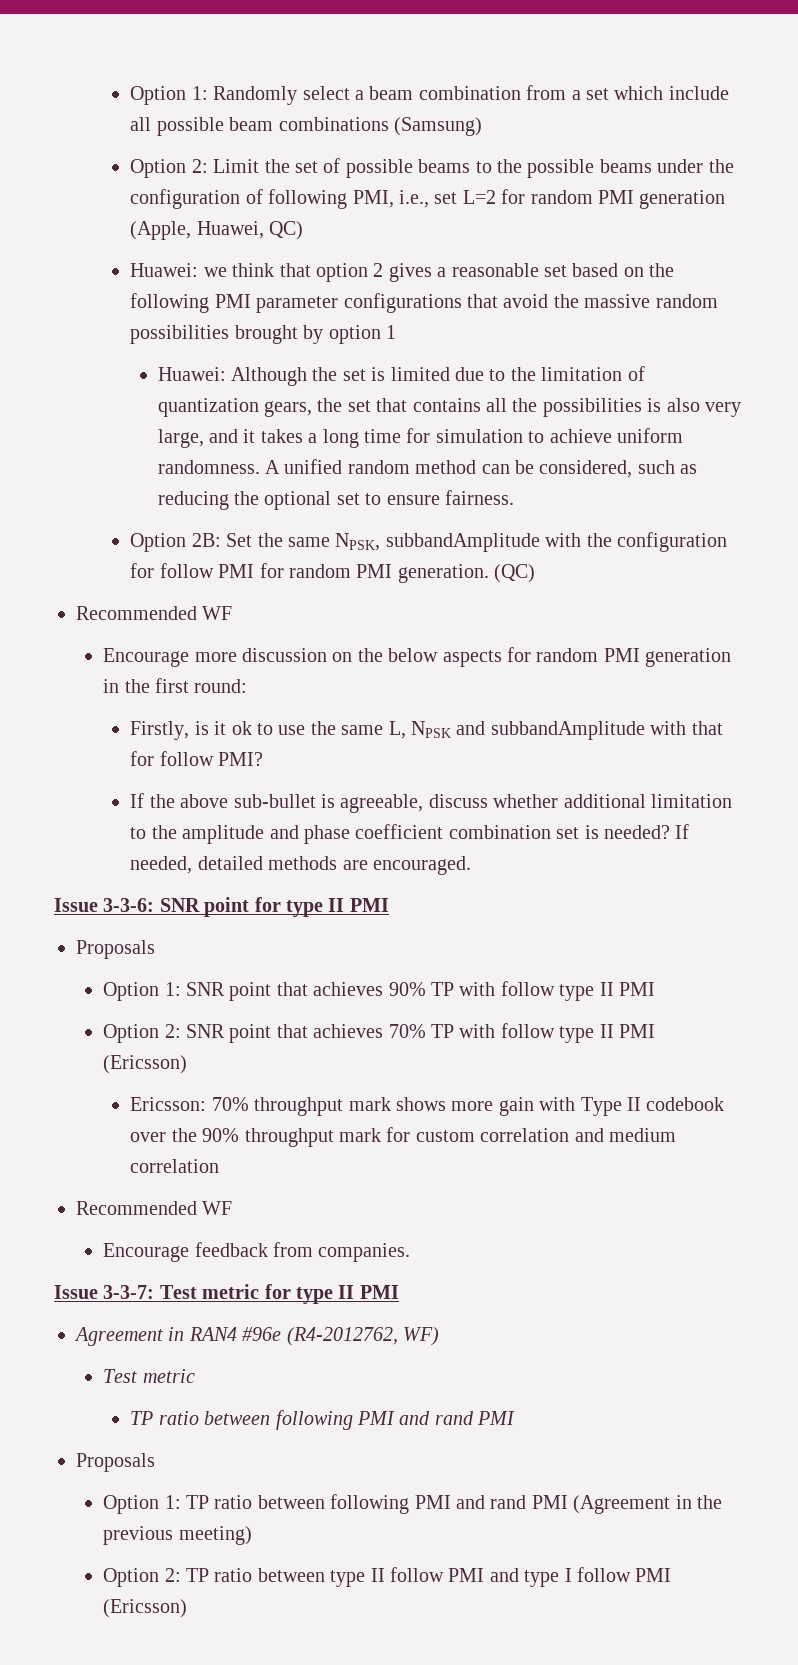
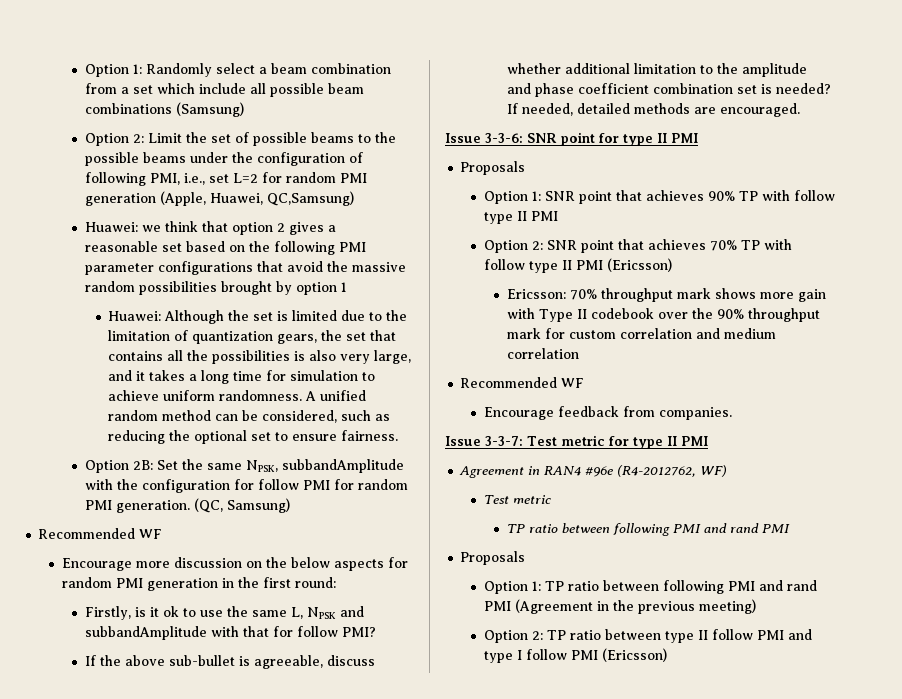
- Option 2: Limit the set of possible beams to the possible beams under the configuration of following PMI, i.e., set L=2 for random PMI generation (Apple, Huawei, QC)
+ Option 2: Limit the set of possible beams to the possible beams under the configuration of following PMI, i.e., set L=2 for random PMI generation (Apple, Huawei, QC,Samsung)
- (QC)
+ (QC, Samsung)

